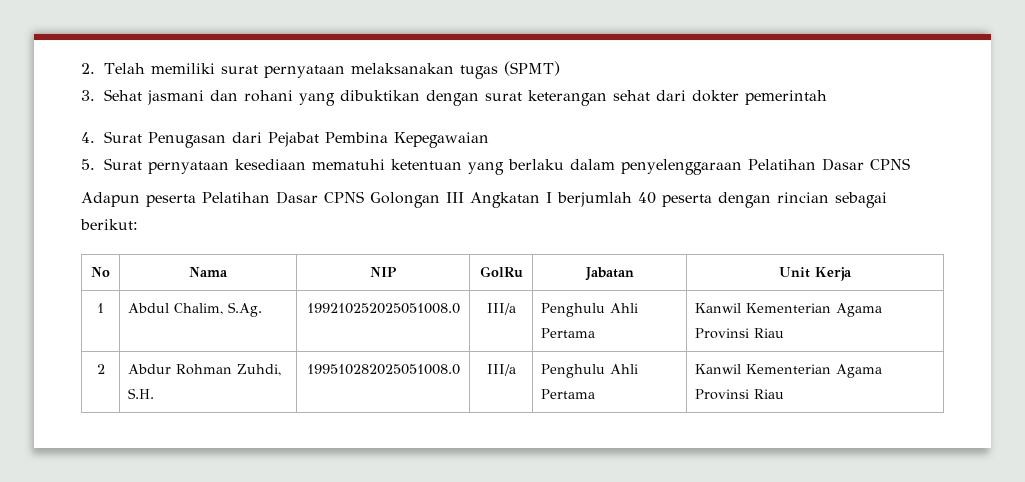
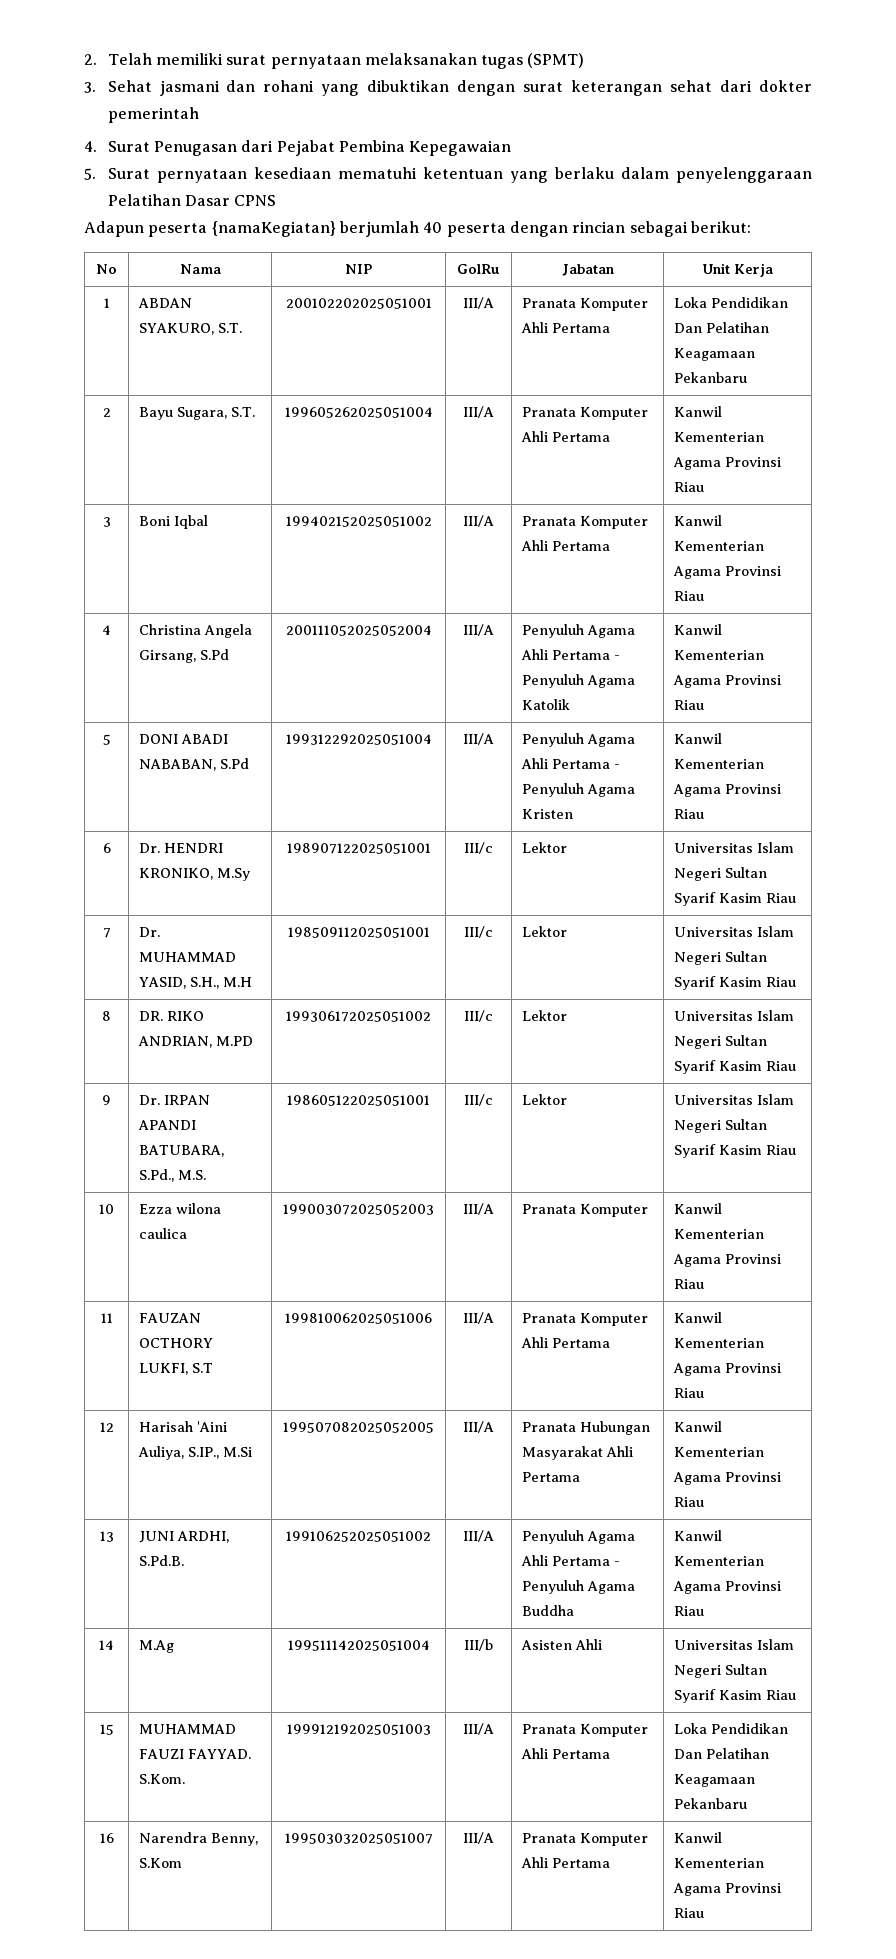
- Adapun peserta Pelatihan Dasar CPNS Golongan III Angkatan I berjumlah 40 peserta dengan rincian sebagai berikut:
+ Adapun peserta {namaKegiatan} berjumlah 40 peserta dengan rincian sebagai berikut:
- 1 | Abdul Chalim, S.Ag. | 199210252025051008.0 | III/a | Penghulu Ahli Pertama | Kanwil Kementerian Agama Provinsi Riau
- 2 | Abdur Rohman Zuhdi, S.H. | 199510282025051008.0 | III/a | Penghulu Ahli Pertama | Kanwil Kementerian Agama Provinsi Riau
+ 1 | ABDAN SYAKURO, S.T. | 200102202025051001 | III/A | Pranata Komputer Ahli Pertama | Loka Pendidikan Dan Pelatihan Keagamaan Pekanbaru
+ 2 | Bayu Sugara, S.T. | 199605262025051004 | III/A | Pranata Komputer Ahli Pertama | Kanwil Kementerian Agama Provinsi Riau
+ 3 | Boni Iqbal | 199402152025051002 | III/A | Pranata Komputer Ahli Pertama | Kanwil Kementerian Agama Provinsi Riau
+ 4 | Christina Angela Girsang, S.Pd | 200111052025052004 | III/A | Penyuluh Agama Ahli Pertama - Penyuluh Agama Katolik | Kanwil Kementerian Agama Provinsi Riau
+ 5 | DONI ABADI NABABAN, S.Pd | 199312292025051004 | III/A | Penyuluh Agama Ahli Pertama - Penyuluh Agama Kristen | Kanwil Kementerian Agama Provinsi Riau
+ 6 | Dr. HENDRI KRONIKO, M.Sy | 198907122025051001 | III/c | Lektor | Universitas Islam Negeri Sultan Syarif Kasim Riau
+ 7 | Dr. MUHAMMAD YASID, S.H., M.H | 198509112025051001 | III/c | Lektor | Universitas Islam Negeri Sultan Syarif Kasim Riau
+ 8 | DR. RIKO ANDRIAN, M.PD | 199306172025051002 | III/c | Lektor | Universitas Islam Negeri Sultan Syarif Kasim Riau
+ 9 | Dr. IRPAN APANDI BATUBARA, S.Pd., M.S. | 198605122025051001 | III/c | Lektor | Universitas Islam Negeri Sultan Syarif Kasim Riau
+ 10 | Ezza wilona caulica | 199003072025052003 | III/A | Pranata Komputer | Kanwil Kementerian Agama Provinsi Riau
+ 11 | FAUZAN OCTHORY LUKFI, S.T | 199810062025051006 | III/A | Pranata Komputer Ahli Pertama | Kanwil Kementerian Agama Provinsi Riau
+ 12 | Harisah 'Aini Auliya, S.IP., M.Si | 199507082025052005 | III/A | Pranata Hubungan Masyarakat Ahli Pertama | Kanwil Kementerian Agama Provinsi Riau
+ 13 | JUNI ARDHI, S.Pd.B. | 199106252025051002 | III/A | Penyuluh Agama Ahli Pertama - Penyuluh Agama Buddha | Kanwil Kementerian Agama Provinsi Riau
+ 14 | M.Ag | 199511142025051004 | III/b | Asisten Ahli | Universitas Islam Negeri Sultan Syarif Kasim Riau
+ 15 | MUHAMMAD FAUZI FAYYAD. S.Kom. | 199912192025051003 | III/A | Pranata Komputer Ahli Pertama | Loka Pendidikan Dan Pelatihan Keagamaan Pekanbaru
+ 16 | Narendra Benny, S.Kom | 199503032025051007 | III/A | Pranata Komputer Ahli Pertama | Kanwil Kementerian Agama Provinsi Riau

